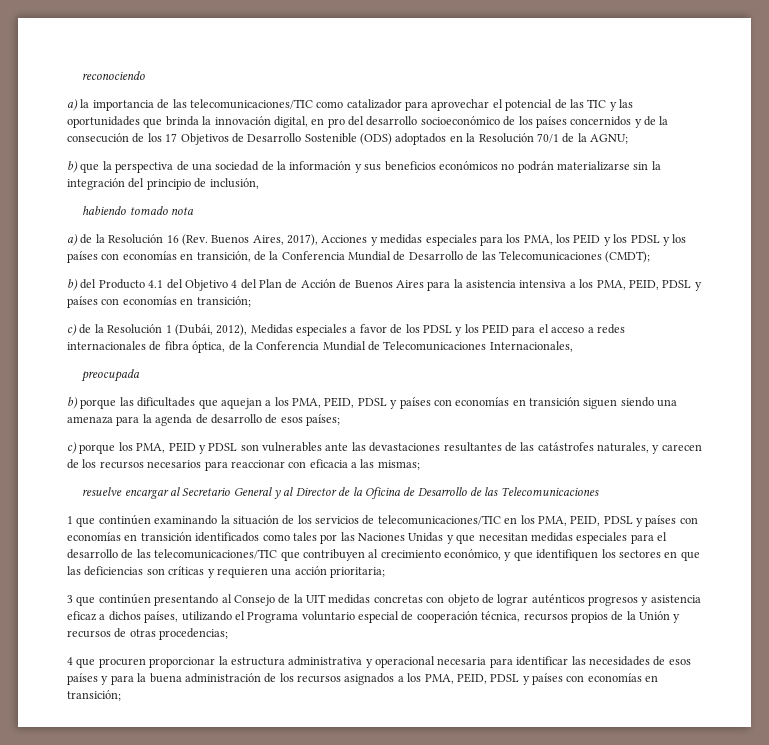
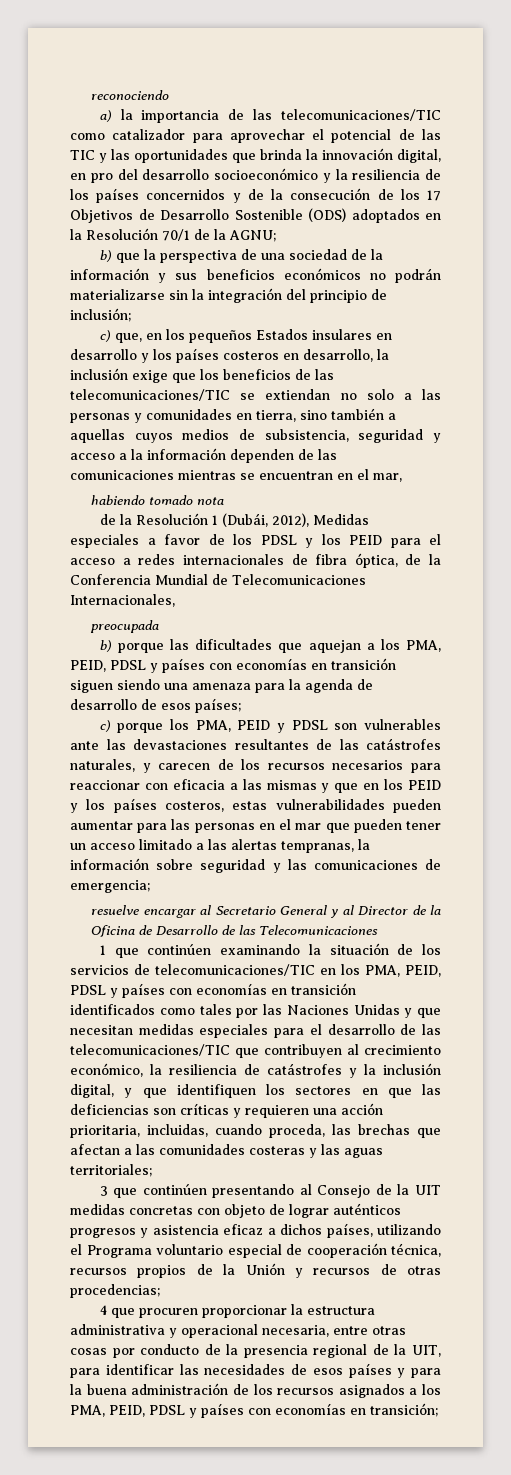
- a) la importancia de las telecomunicaciones/TIC como catalizador para aprovechar el potencial de las TIC y las oportunidades que brinda la innovación digital, en pro del desarrollo socioeconómico de los países concernidos y de la consecución de los 17 Objetivos de Desarrollo Sostenible (ODS) adoptados en la Resolución 70/1 de la AGNU;
+ a) la importancia de las telecomunicaciones/TIC como catalizador para aprovechar el potencial de las TIC y las oportunidades que brinda la innovación digital, en pro del desarrollo socioeconómico y la resiliencia de los países concernidos y de la consecución de los 17 Objetivos de Desarrollo Sostenible (ODS) adoptados en la Resolución 70/1 de la AGNU;
- b) que la perspectiva de una sociedad de la información y sus beneficios económicos no podrán materializarse sin la integración del principio de inclusión,
+ b) que la perspectiva de una sociedad de la información y sus beneficios económicos no podrán materializarse sin la integración del principio de inclusión;
+ c) que, en los pequeños Estados insulares en desarrollo y los países costeros en desarrollo, la inclusión exige que los beneficios de las telecomunicaciones/TIC se extiendan no solo a las personas y comunidades en tierra, sino también a aquellas cuyos medios de subsistencia, seguridad y acceso a la información dependen de las comunicaciones mientras se encuentran en el mar,
  habiendo tomado nota
- a) de la Resolución 16 (Rev. Buenos Aires, 2017), Acciones y medidas especiales para los PMA, los PEID y los PDSL y los países con economías en transición, de la Conferencia Mundial de Desarrollo de las Telecomunicaciones (CMDT);
- b) del Producto 4.1 del Objetivo 4 del Plan de Acción de Buenos Aires para la asistencia intensiva a los PMA, PEID, PDSL y países con economías en transición;
- c) de la Resolución 1 (Dubái, 2012), Medidas especiales a favor de los PDSL y los PEID para el acceso a redes internacionales de fibra óptica, de la Conferencia Mundial de Telecomunicaciones Internacionales,
+ de la Resolución 1 (Dubái, 2012), Medidas especiales a favor de los PDSL y los PEID para el acceso a redes internacionales de fibra óptica, de la Conferencia Mundial de Telecomunicaciones Internacionales,
- c) porque los PMA, PEID y PDSL son vulnerables ante las devastaciones resultantes de las catástrofes naturales, y carecen de los recursos necesarios para reaccionar con eficacia a las mismas;
+ c) porque los PMA, PEID y PDSL son vulnerables ante las devastaciones resultantes de las catástrofes naturales, y carecen de los recursos necesarios para reaccionar con eficacia a las mismas y que en los PEID y los países costeros, estas vulnerabilidades pueden aumentar para las personas en el mar que pueden tener un acceso limitado a las alertas tempranas, la información sobre seguridad y las comunicaciones de emergencia;
- 1 que continúen examinando la situación de los servicios de telecomunicaciones/TIC en los PMA, PEID, PDSL y países con economías en transición identificados como tales por las Naciones Unidas y que necesitan medidas especiales para el desarrollo de las telecomunicaciones/TIC que contribuyen al crecimiento económico, y que identifiquen los sectores en que las deficiencias son críticas y requieren una acción prioritaria;
+ 1 que continúen examinando la situación de los servicios de telecomunicaciones/TIC en los PMA, PEID, PDSL y países con economías en transición identificados como tales por las Naciones Unidas y que necesitan medidas especiales para el desarrollo de las telecomunicaciones/TIC que contribuyen al crecimiento económico, la resiliencia de catástrofes y la inclusión digital, y que identifiquen los sectores en que las deficiencias son críticas y requieren una acción prioritaria, incluidas, cuando proceda, las brechas que afectan a las comunidades costeras y las aguas territoriales;
- 4 que procuren proporcionar la estructura administrativa y operacional necesaria para identificar las necesidades de esos países y para la buena administración de los recursos asignados a los PMA, PEID, PDSL y países con economías en transición;
+ 4 que procuren proporcionar la estructura administrativa y operacional necesaria, entre otras cosas por conducto de la presencia regional de la UIT, para identificar las necesidades de esos países y para la buena administración de los recursos asignados a los PMA, PEID, PDSL y países con economías en transición;

